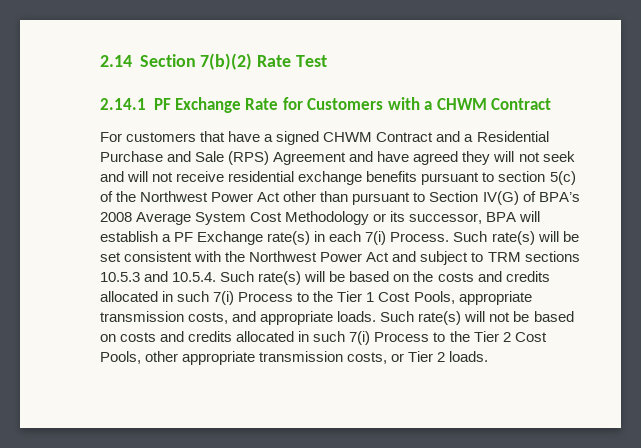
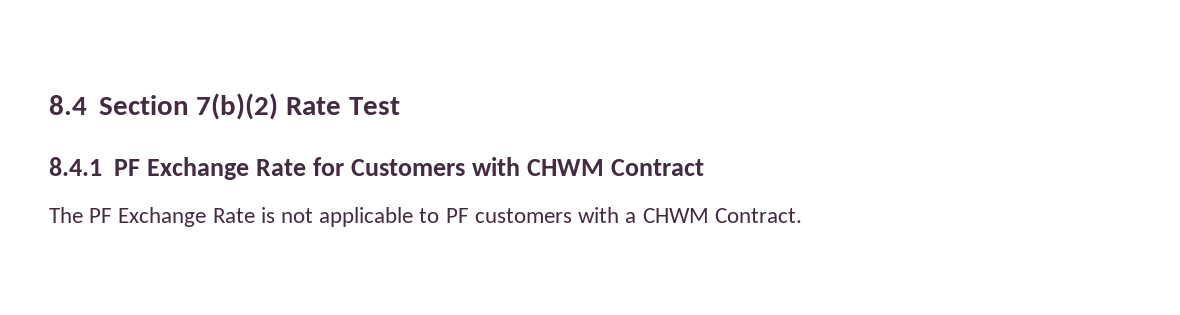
- 2.14 Section 7(b)(2) Rate Test
+ 8.4 Section 7(b)(2) Rate Test
- 2.14.1 PF Exchange Rate for Customers with a CHWM Contract
+ 8.4.1 PF Exchange Rate for Customers with CHWM Contract
- For customers that have a signed CHWM Contract and a Residential Purchase and Sale (RPS) Agreement and have agreed they will not seek and will not receive residential exchange benefits pursuant to section 5(c) of the Northwest Power Act other than pursuant to Section IV(G) of BPA’s 2008 Average System Cost Methodology or its successor, BPA will establish a PF Exchange rate(s) in each 7(i) Process. Such rate(s) will be set consistent with the Northwest Power Act and subject to TRM sections 10.5.3 and 10.5.4. Such rate(s) will be based on the costs and credits allocated in such 7(i) Process to the Tier 1 Cost Pools, appropriate transmission costs, and appropriate loads. Such rate(s) will not be based on costs and credits allocated in such 7(i) Process to the Tier 2 Cost Pools, other appropriate transmission costs, or Tier 2 loads.
+ The PF Exchange Rate is not applicable to PF customers with a CHWM Contract.

